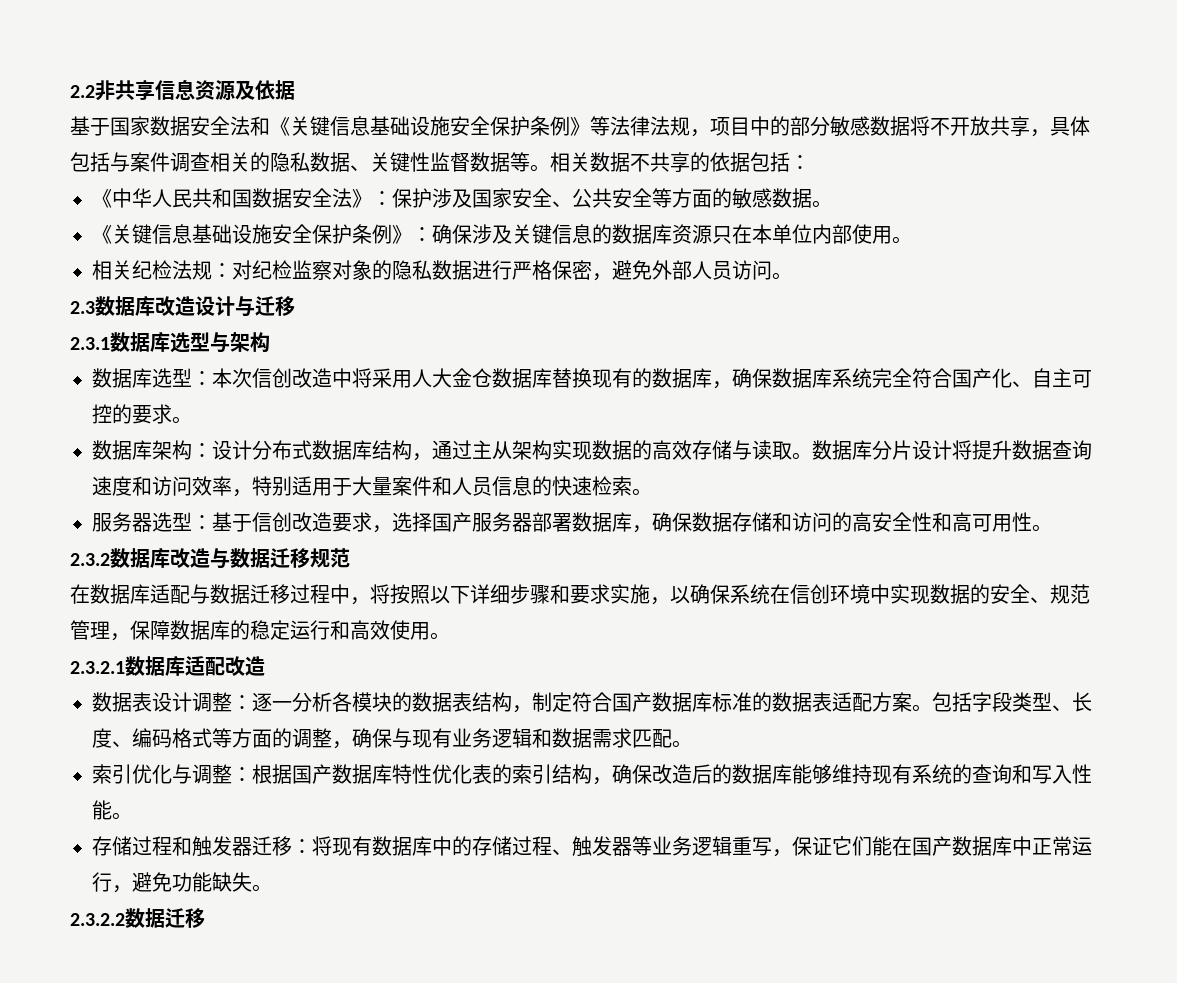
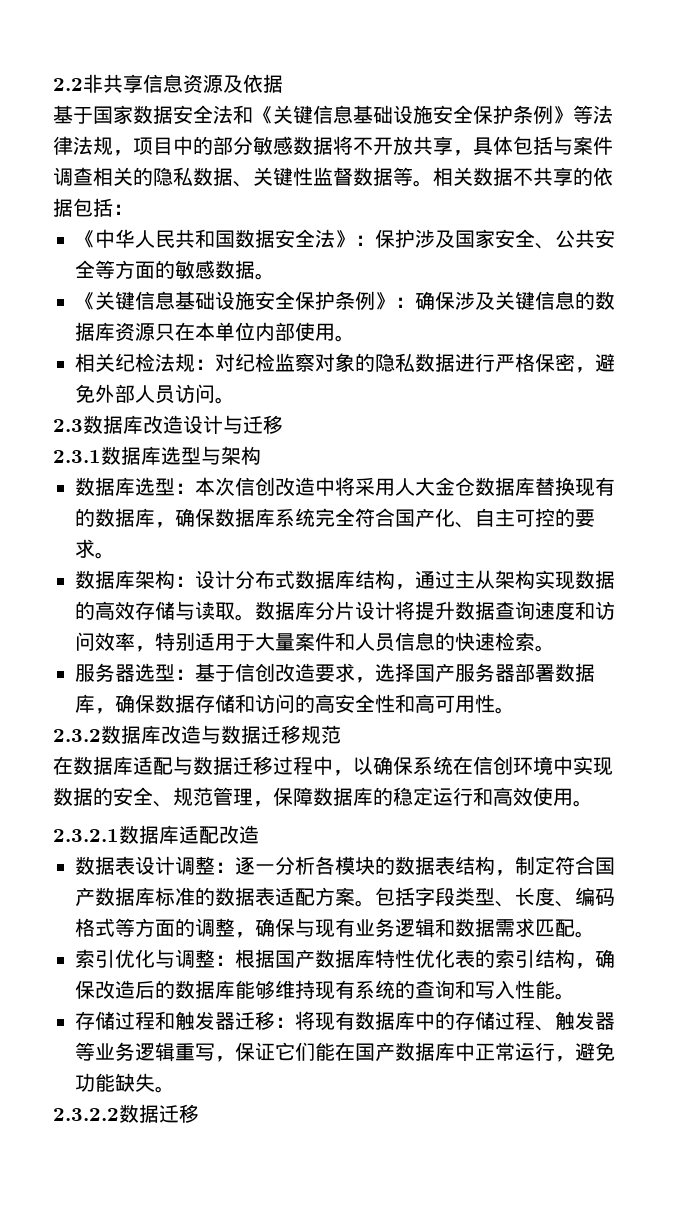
- 在数据库适配与数据迁移过程中，将按照以下详细步骤和要求实施，以确保系统在信创环境中实现数据的安全、规范管理，保障数据库的稳定运行和高效使用。
+ 在数据库适配与数据迁移过程中，以确保系统在信创环境中实现数据的安全、规范管理，保障数据库的稳定运行和高效使用。

